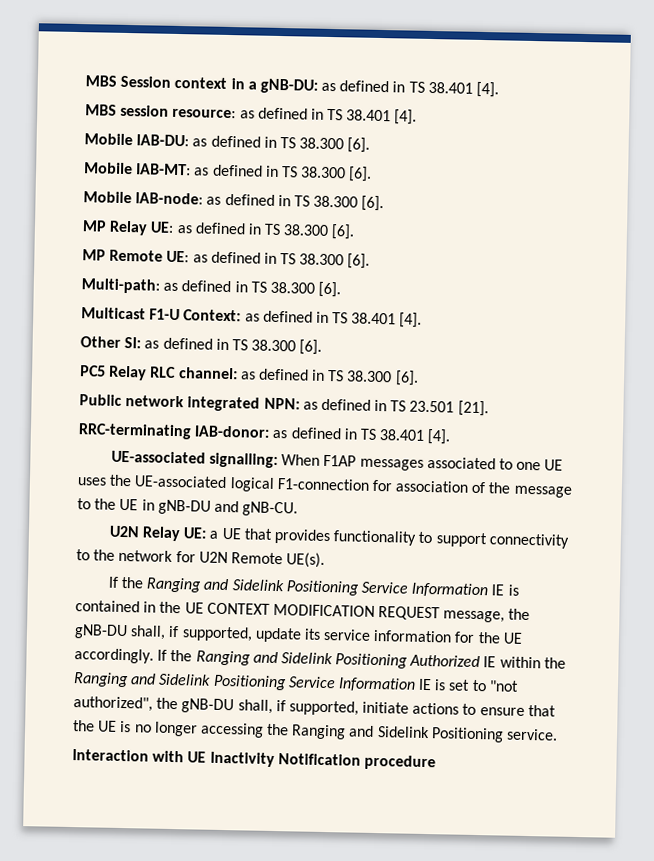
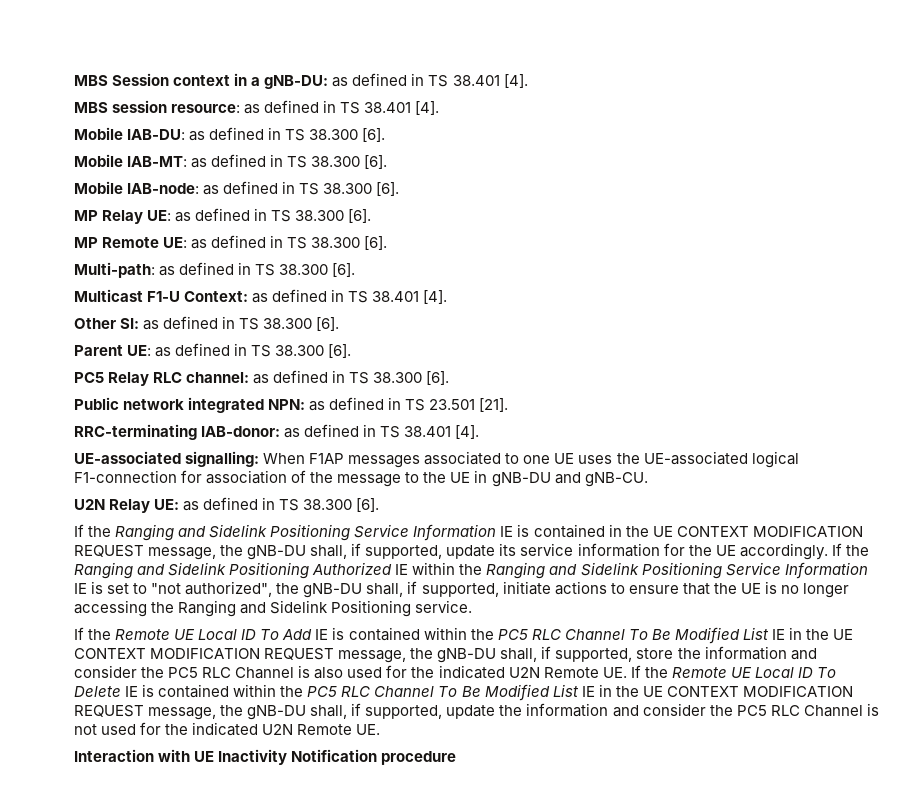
+ Parent UE: as defined in TS 38.300 [6].
- U2N Relay UE: a UE that provides functionality to support connectivity to the network for U2N Remote UE(s).
+ U2N Relay UE: as defined in TS 38.300 [6].
+ If the Remote UE Local ID To Add IE is contained within the PC5 RLC Channel To Be Modified List IE in the UE CONTEXT MODIFICATION REQUEST message, the gNB-DU shall, if supported, store the information and consider the PC5 RLC Channel is also used for the indicated U2N Remote UE. If the Remote UE Local ID To Delete IE is contained within the PC5 RLC Channel To Be Modified List IE in the UE CONTEXT MODIFICATION REQUEST message, the gNB-DU shall, if supported, update the information and consider the PC5 RLC Channel is not used for the indicated U2N Remote UE.

